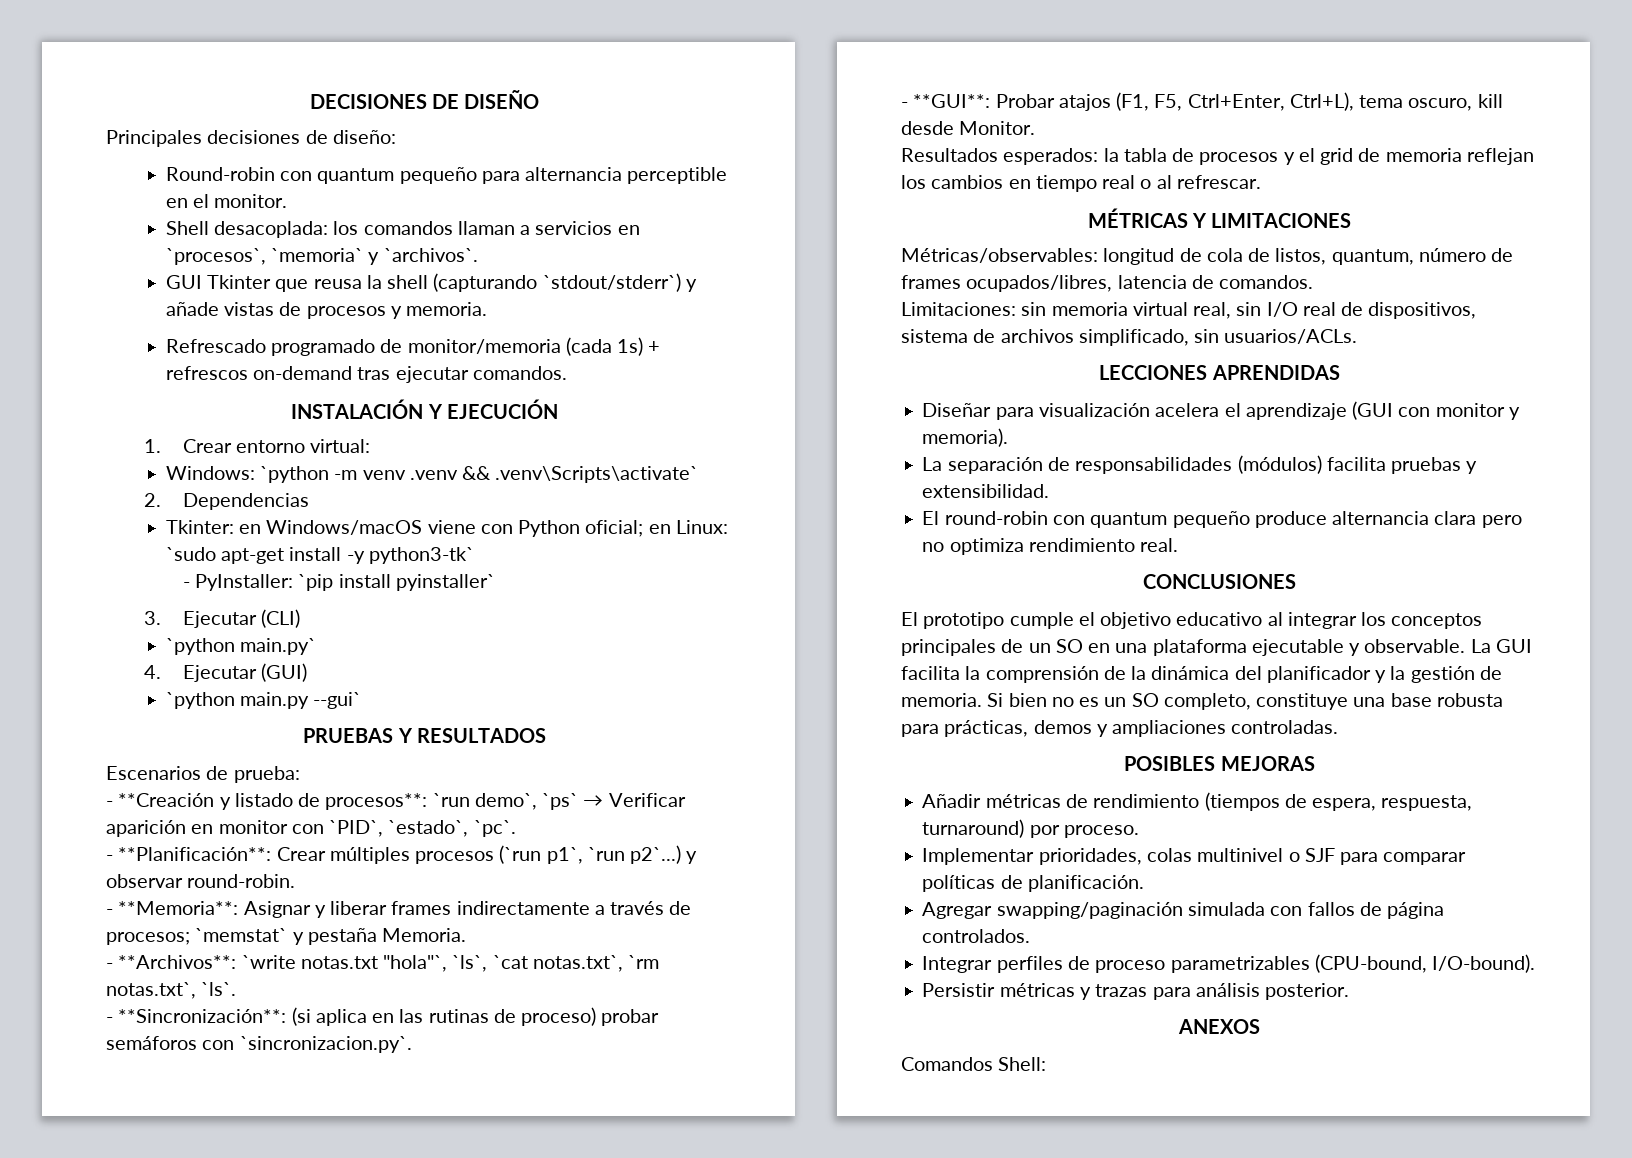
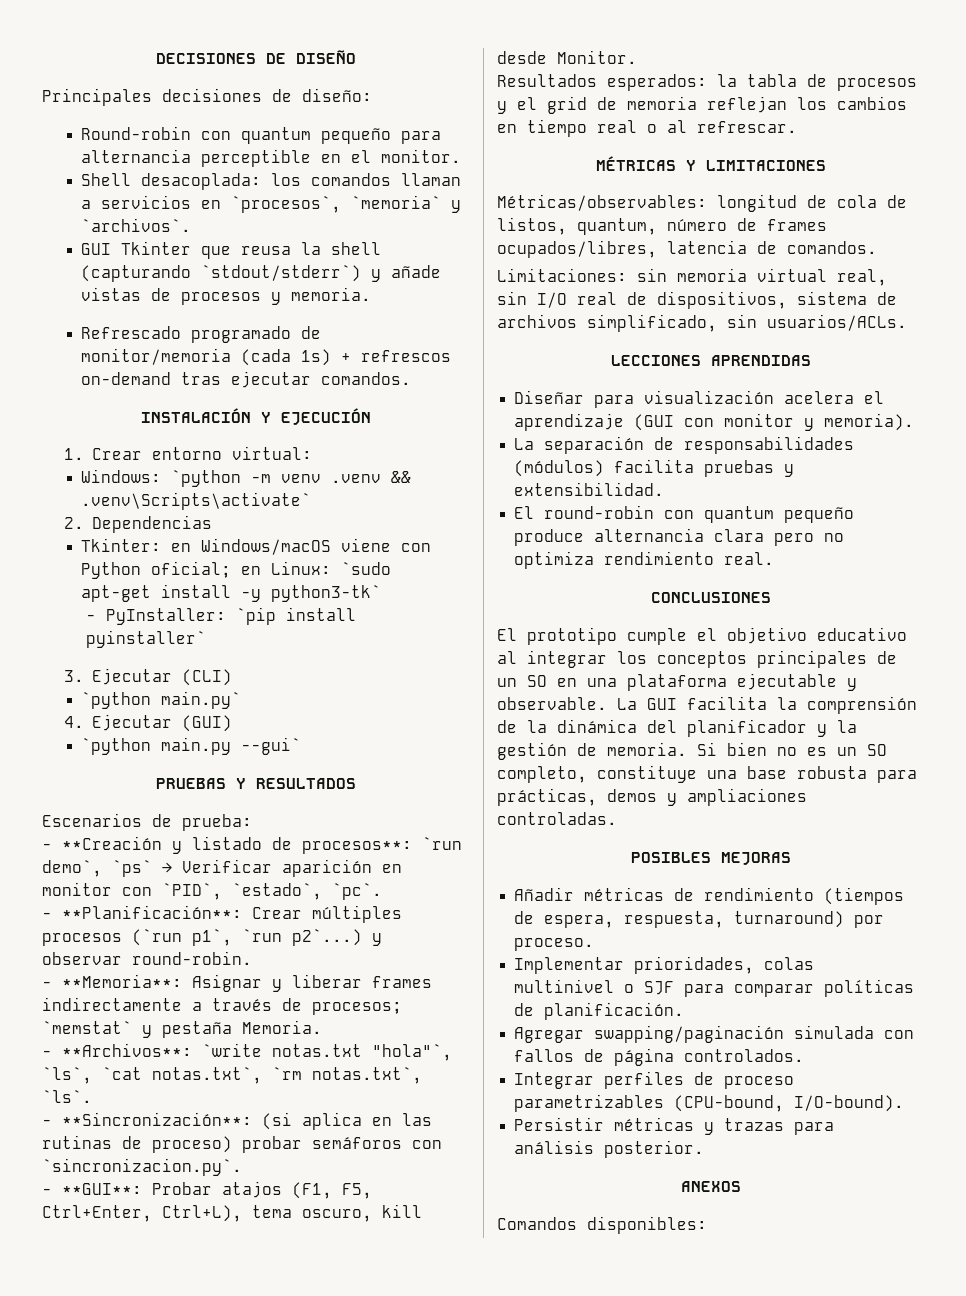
- Comandos Shell:
+ Comandos disponibles:

